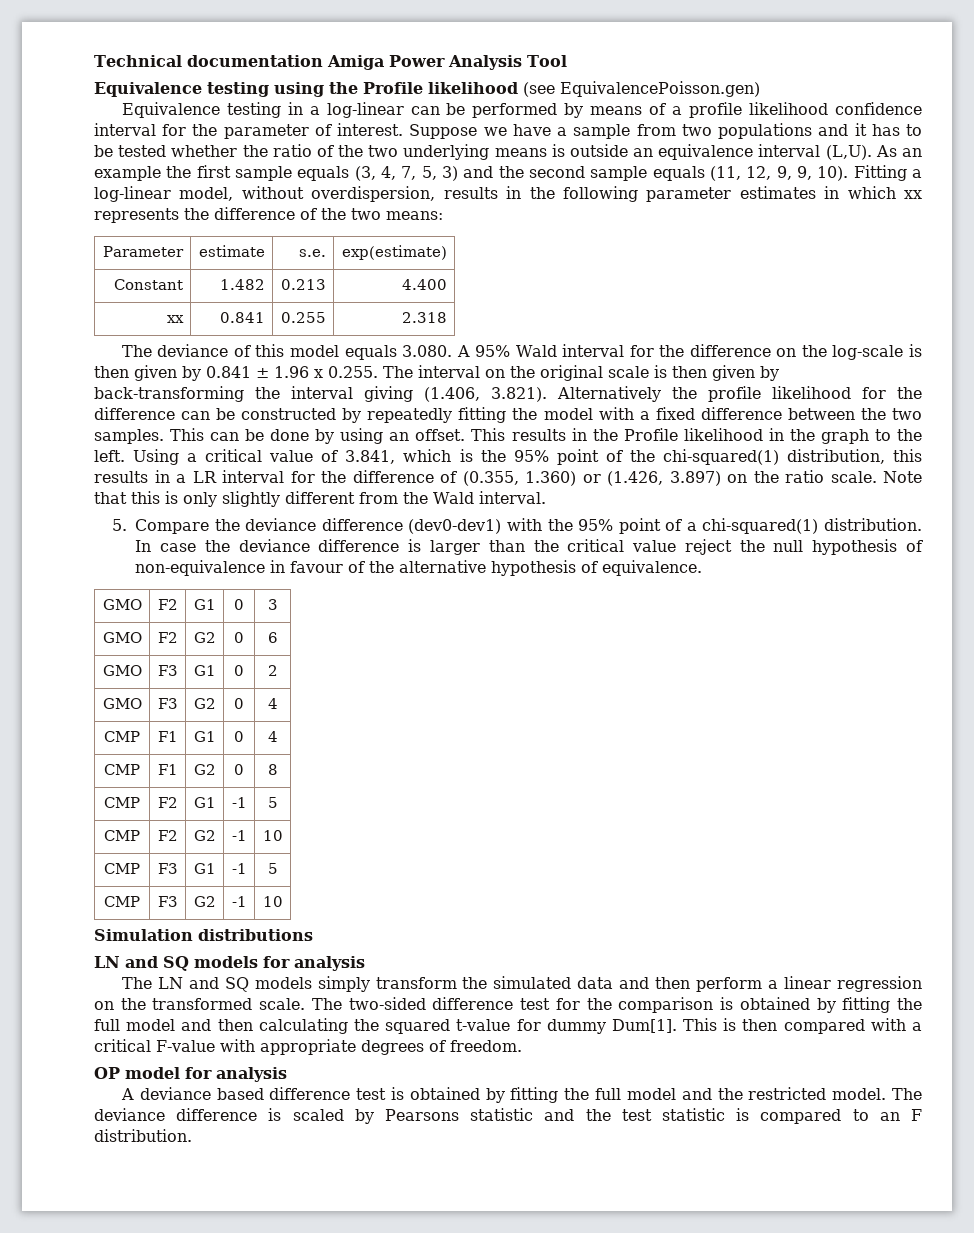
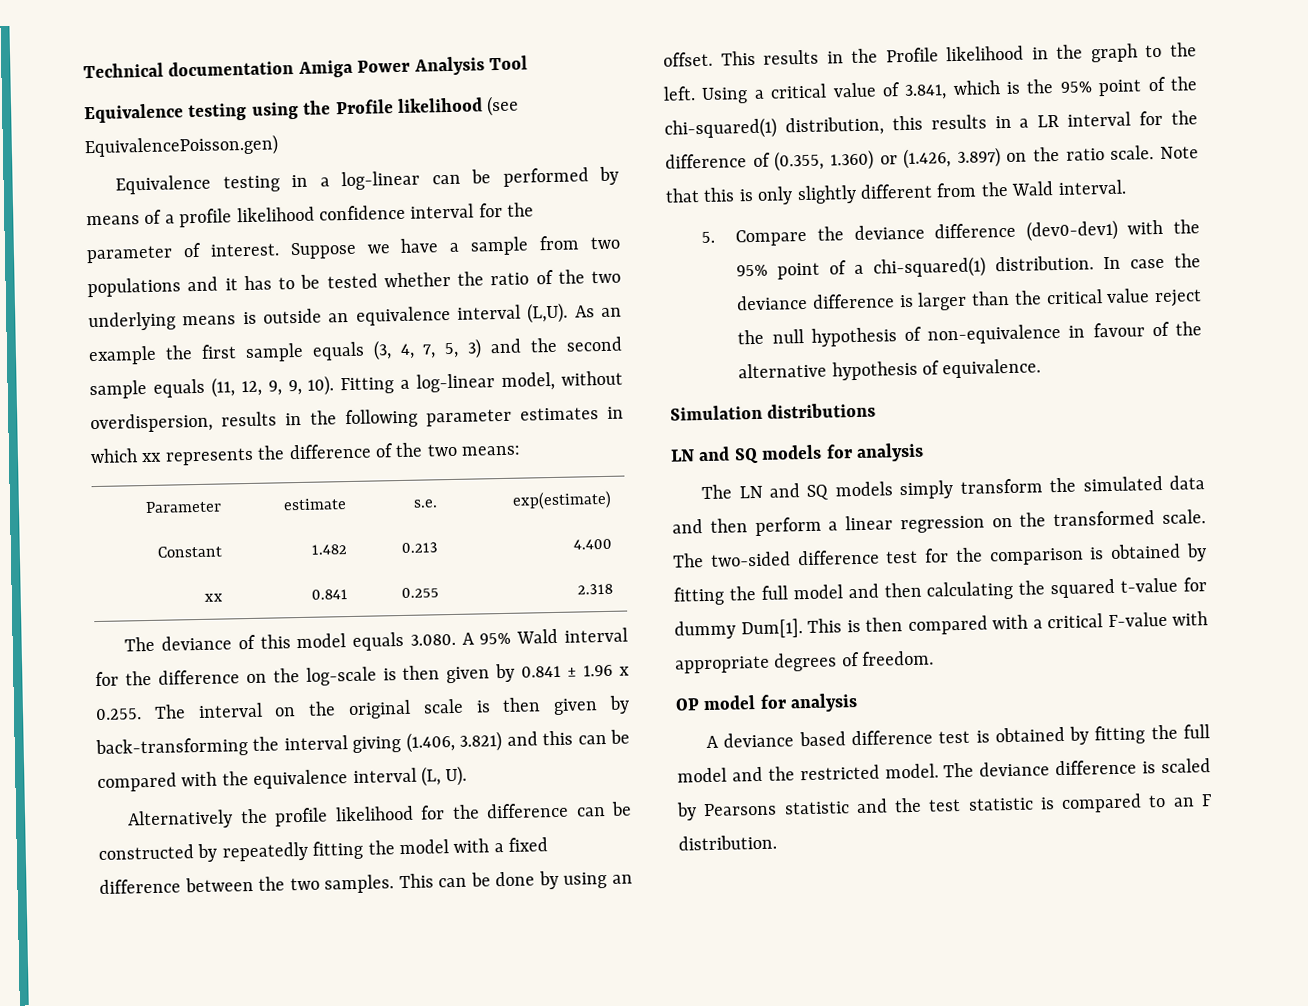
- The deviance of this model equals 3.080. A 95% Wald interval for the difference on the log-scale is then given by 0.841 ± 1.96 x 0.255. The interval on the original scale is then given by back-transforming the interval giving (1.406, 3.821). Alternatively the profile likelihood for the difference can be constructed by repeatedly fitting the model with a fixed difference between the two samples.
+ The deviance of this model equals 3.080. A 95% Wald interval for the difference on the log-scale is then given by 0.841 ± 1.96 x 0.255. The interval on the original scale is then given by back-transforming the interval giving (1.406, 3.821) and this can be compared with the equivalence interval (L, U).
+ Alternatively the profile likelihood for the difference can be constructed by repeatedly fitting the model with a fixed difference between the two samples.
- GMO | F2 | G1 | 0 | 3
- GMO | F2 | G2 | 0 | 6
- GMO | F3 | G1 | 0 | 2
- GMO | F3 | G2 | 0 | 4
- CMP | F1 | G1 | 0 | 4
- CMP | F1 | G2 | 0 | 8
- CMP | F2 | G1 | -1 | 5
- CMP | F2 | G2 | -1 | 10
- CMP | F3 | G1 | -1 | 5
- CMP | F3 | G2 | -1 | 10

